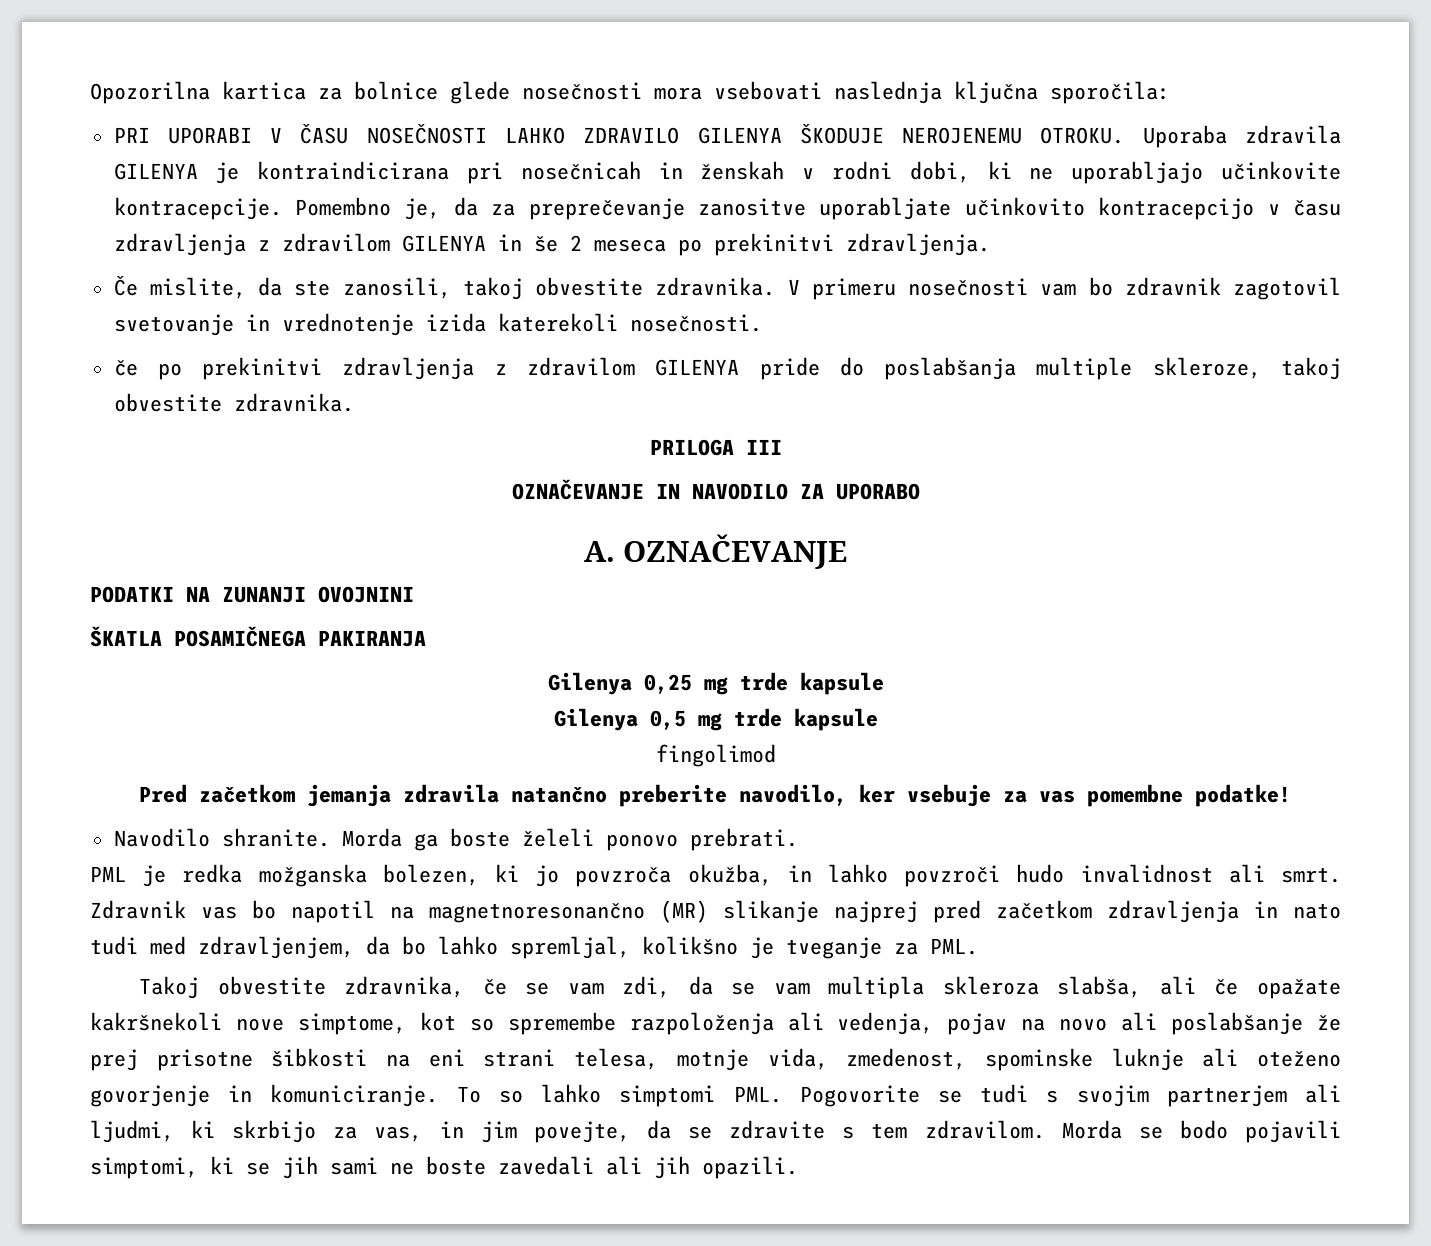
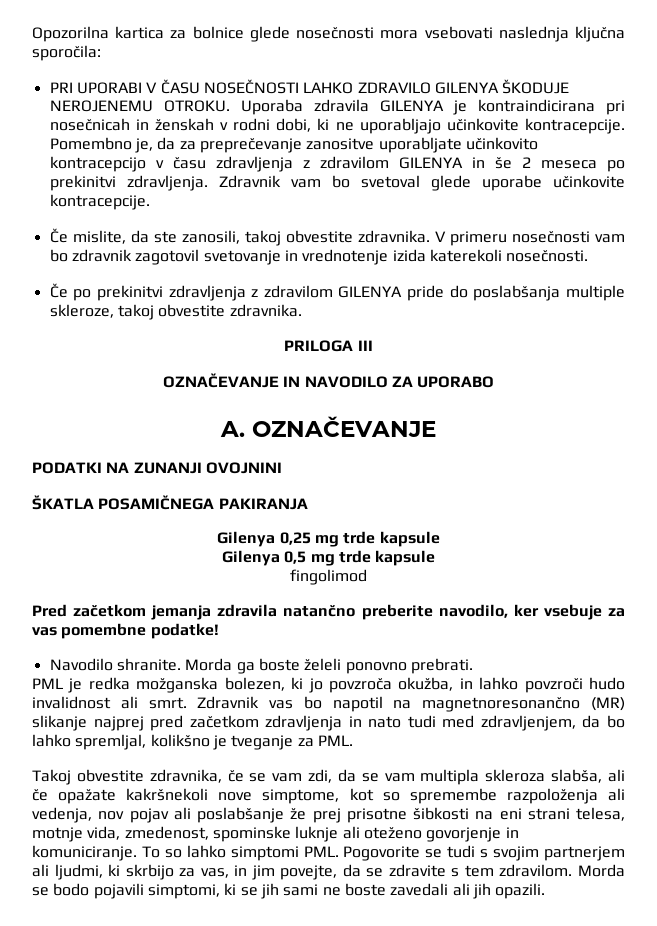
+ Zdravnik vam bo svetoval glede uporabe učinkovite kontracepcije.
- če po prekinitvi zdravljenja z zdravilom GILENYA pride do poslabšanja multiple skleroze, takoj obvestite zdravnika.
+ Če po prekinitvi zdravljenja z zdravilom GILENYA pride do poslabšanja multiple skleroze, takoj obvestite zdravnika.
- Morda ga boste želeli ponovo prebrati.
+ Morda ga boste želeli ponovno prebrati.
- Takoj obvestite zdravnika, če se vam zdi, da se vam multipla skleroza slabša, ali če opažate kakršnekoli nove simptome, kot so spremembe razpoloženja ali vedenja, pojav na novo ali poslabšanje že prej prisotne šibkosti na eni strani telesa, motnje vida, zmedenost, spominske luknje ali oteženo govorjenje in komuniciranje.
+ Takoj obvestite zdravnika, če se vam zdi, da se vam multipla skleroza slabša, ali če opažate kakršnekoli nove simptome, kot so spremembe razpoloženja ali vedenja, nov pojav ali poslabšanje že prej prisotne šibkosti na eni strani telesa, motnje vida, zmedenost, spominske luknje ali oteženo govorjenje in komuniciranje.

